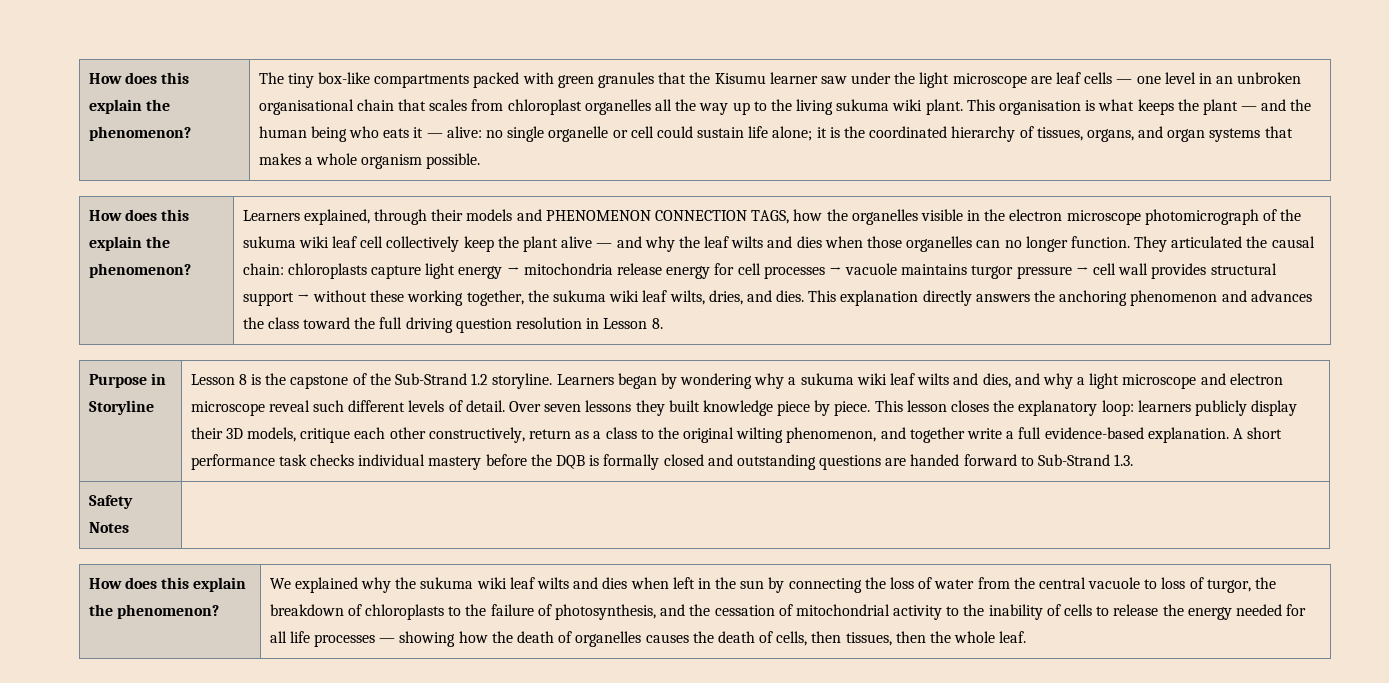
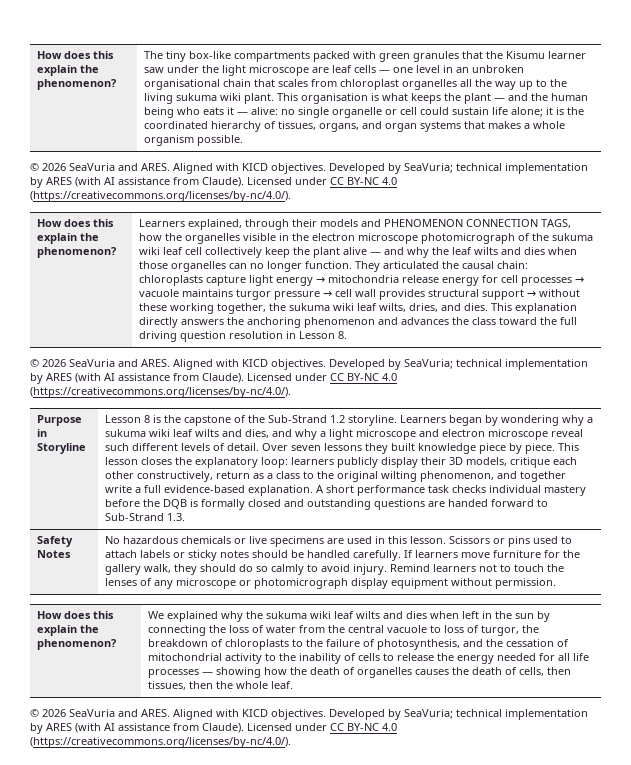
  This organisation is what keeps the plant — and the human being who eats it — alive: no single organelle or cell could sustain life alone; it is the coordinated hierarchy of tissues, organs, and organ systems that makes a whole organism possible.
+ © 2026 SeaVuria and ARES. Aligned with KICD objectives. Developed by SeaVuria; technical implementation by ARES (with AI assistance from Claude). Licensed under CC BY-NC 4.0 (https://creativecommons.org/licenses/by-nc/4.0/).
  This explanation directly answers the anchoring phenomenon and advances the class toward the full driving question resolution in Lesson 8.
+ © 2026 SeaVuria and ARES. Aligned with KICD objectives. Developed by SeaVuria; technical implementation by ARES (with AI assistance from Claude). Licensed under CC BY-NC 4.0 (https://creativecommons.org/licenses/by-nc/4.0/).
+ No hazardous chemicals or live specimens are used in this lesson. Scissors or pins used to attach labels or sticky notes should be handled carefully. If learners move furniture for the gallery walk, they should do so calmly to avoid injury. Remind learners not to touch the lenses of any microscope or photomicrograph display equipment without permission.
  We explained why the sukuma wiki leaf wilts and dies when left in the sun by connecting the loss of water from the central vacuole to loss of turgor, the breakdown of chloroplasts to the failure of photosynthesis, and the cessation of mitochondrial activity to the inability of cells to release the energy needed for all life processes — showing how the death of organelles causes the death of cells, then tissues, then the whole leaf.
+ © 2026 SeaVuria and ARES. Aligned with KICD objectives. Developed by SeaVuria; technical implementation by ARES (with AI assistance from Claude). Licensed under CC BY-NC 4.0 (https://creativecommons.org/licenses/by-nc/4.0/).

